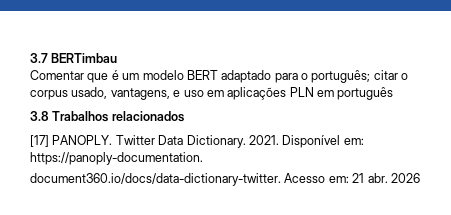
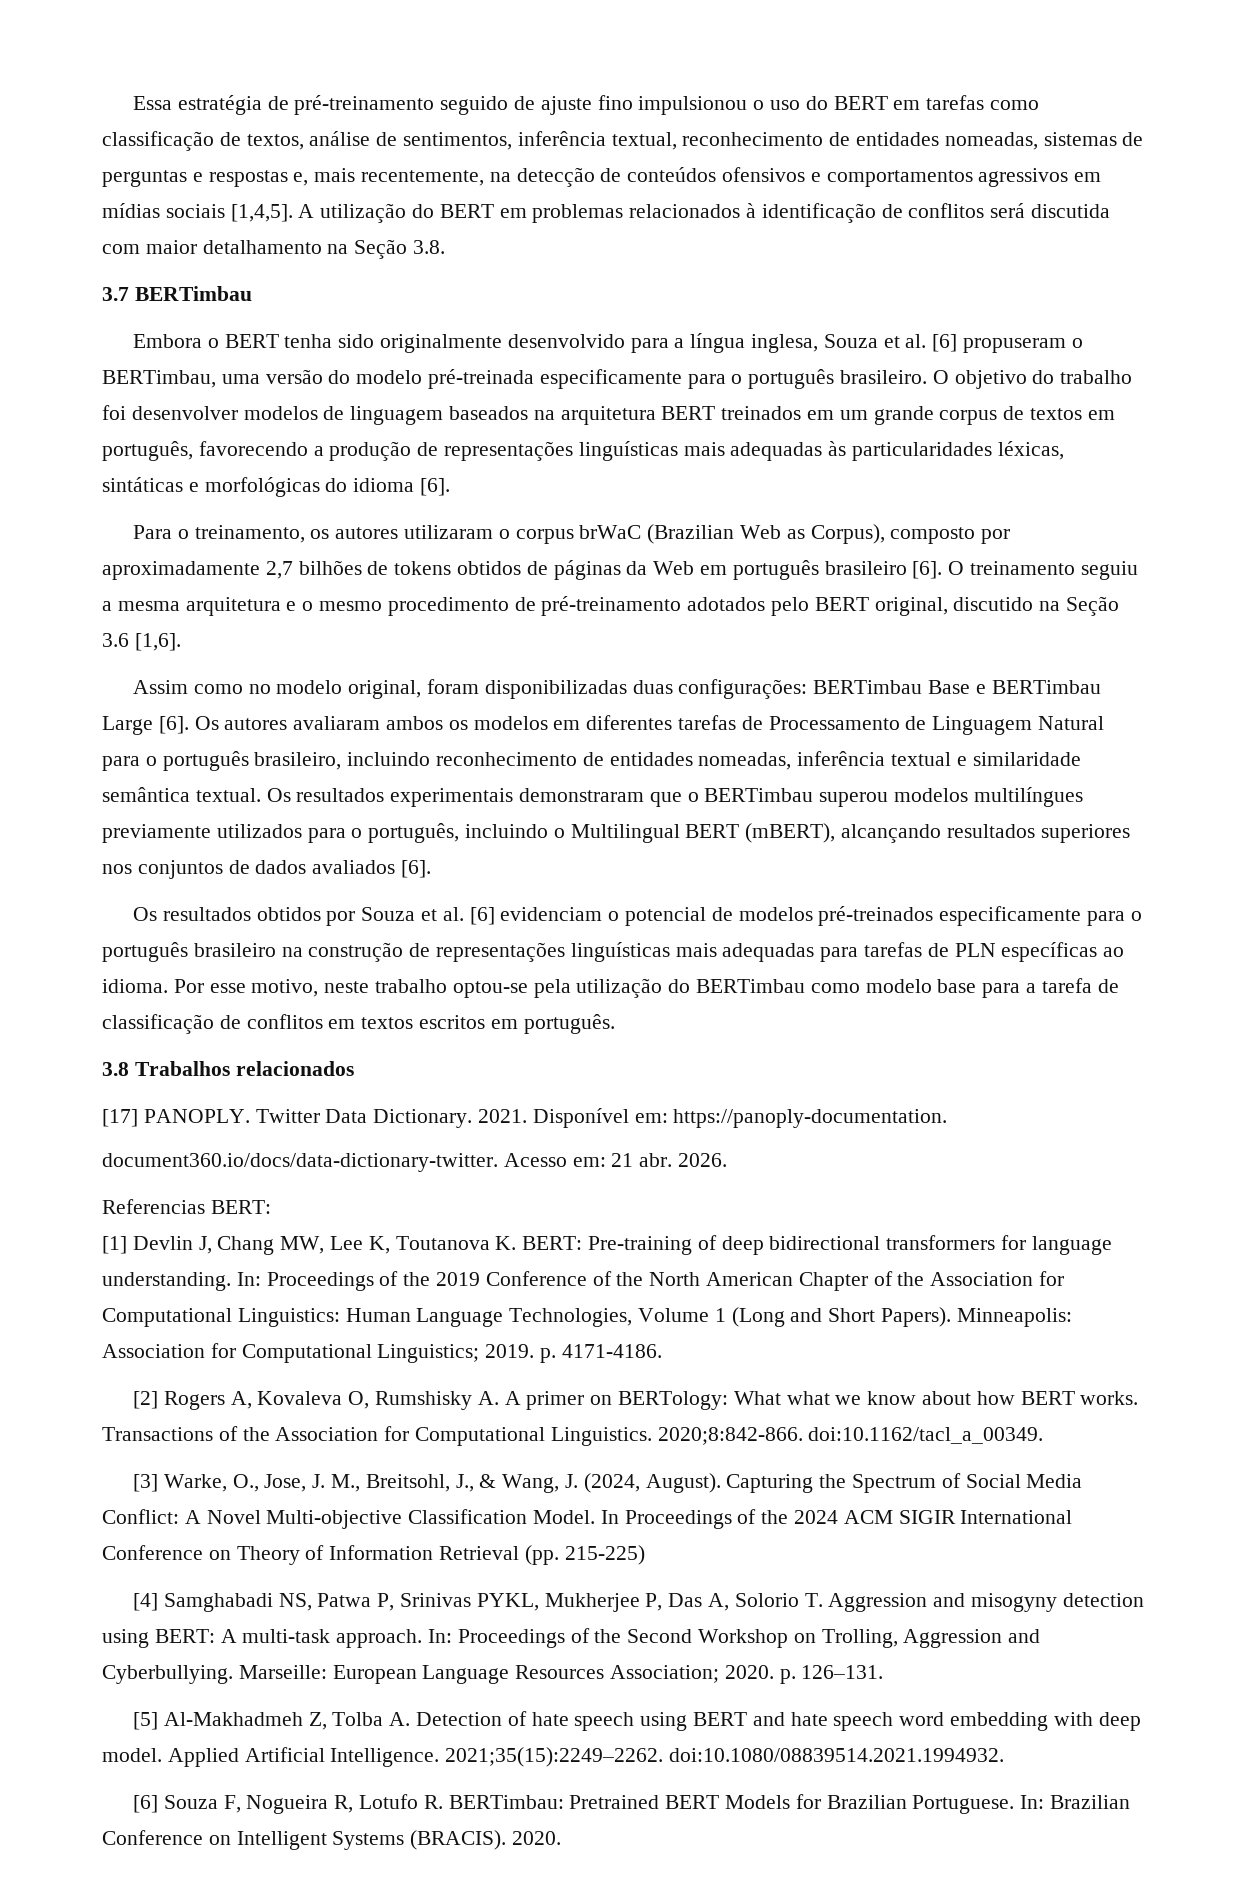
+ Essa estratégia de pré-treinamento seguido de ajuste fino impulsionou o uso do BERT em tarefas como classificação de textos, análise de sentimentos, inferência textual, reconhecimento de entidades nomeadas, sistemas de perguntas e respostas e, mais recentemente, na detecção de conteúdos ofensivos e comportamentos agressivos em mídias sociais [1,4,5]. A utilização do BERT em problemas relacionados à identificação de conflitos será discutida com maior detalhamento na Seção 3.8.
  3.7 BERTimbau
- Comentar que é um modelo BERT adaptado para o português; citar o corpus usado, vantagens, e uso em aplicações PLN em português
+ Embora o BERT tenha sido originalmente desenvolvido para a língua inglesa, Souza et al. [6] propuseram o BERTimbau, uma versão do modelo pré-treinada especificamente para o português brasileiro. O objetivo do trabalho foi desenvolver modelos de linguagem baseados na arquitetura BERT treinados em um grande corpus de textos em português, favorecendo a produção de representações linguísticas mais adequadas às particularidades léxicas, sintáticas e morfológicas do idioma [6].
+ Para o treinamento, os autores utilizaram o corpus brWaC (Brazilian Web as Corpus), composto por aproximadamente 2,7 bilhões de tokens obtidos de páginas da Web em português brasileiro [6]. O treinamento seguiu a mesma arquitetura e o mesmo procedimento de pré-treinamento adotados pelo BERT original, discutido na Seção 3.6 [1,6].
+ Assim como no modelo original, foram disponibilizadas duas configurações: BERTimbau Base e BERTimbau Large [6]. Os autores avaliaram ambos os modelos em diferentes tarefas de Processamento de Linguagem Natural para o português brasileiro, incluindo reconhecimento de entidades nomeadas, inferência textual e similaridade semântica textual. Os resultados experimentais demonstraram que o BERTimbau superou modelos multilíngues previamente utilizados para o português, incluindo o Multilingual BERT (mBERT), alcançando resultados superiores nos conjuntos de dados avaliados [6].
+ Os resultados obtidos por Souza et al. [6] evidenciam o potencial de modelos pré-treinados especificamente para o português brasileiro na construção de representações linguísticas mais adequadas para tarefas de PLN específicas ao idioma. Por esse motivo, neste trabalho optou-se pela utilização do BERTimbau como modelo base para a tarefa de classificação de conflitos em textos escritos em português.
- 2026
+ 2026.
+ Referencias BERT:
+ [1] Devlin J, Chang MW, Lee K, Toutanova K. BERT: Pre-training of deep bidirectional transformers for language understanding. In: Proceedings of the 2019 Conference of the North American Chapter of the Association for Computational Linguistics: Human Language Technologies, Volume 1 (Long and Short Papers). Minneapolis: Association for Computational Linguistics; 2019. p. 4171-4186.
+ [2] Rogers A, Kovaleva O, Rumshisky A. A primer on BERTology: What what we know about how BERT works. Transactions of the Association for Computational Linguistics. 2020;8:842-866. doi:10.1162/tacl_a_00349.
+ [3] Warke, O., Jose, J. M., Breitsohl, J., & Wang, J. (2024, August). Capturing the Spectrum of Social Media Conflict: A Novel Multi-objective Classification Model. In Proceedings of the 2024 ACM SIGIR International Conference on Theory of Information Retrieval (pp. 215-225)
+ [4] Samghabadi NS, Patwa P, Srinivas PYKL, Mukherjee P, Das A, Solorio T. Aggression and misogyny detection using BERT: A multi-task approach. In: Proceedings of the Second Workshop on Trolling, Aggression and Cyberbullying. Marseille: European Language Resources Association; 2020. p. 126–131.
+ [5] Al-Makhadmeh Z, Tolba A. Detection of hate speech using BERT and hate speech word embedding with deep model. Applied Artificial Intelligence. 2021;35(15):2249–2262. doi:10.1080/08839514.2021.1994932.
+ [6] Souza F, Nogueira R, Lotufo R. BERTimbau: Pretrained BERT Models for Brazilian Portuguese. In: Brazilian Conference on Intelligent Systems (BRACIS). 2020.

